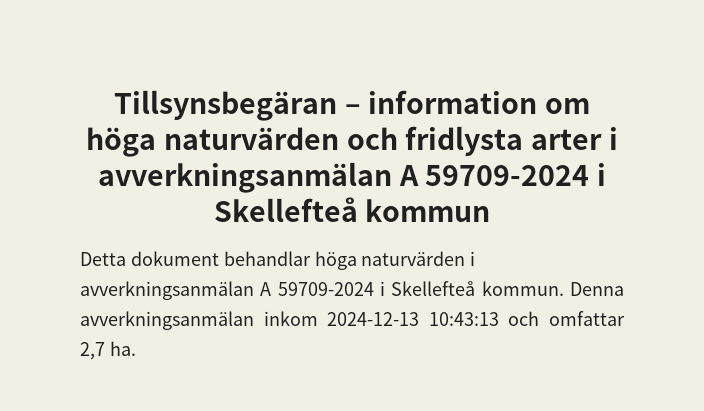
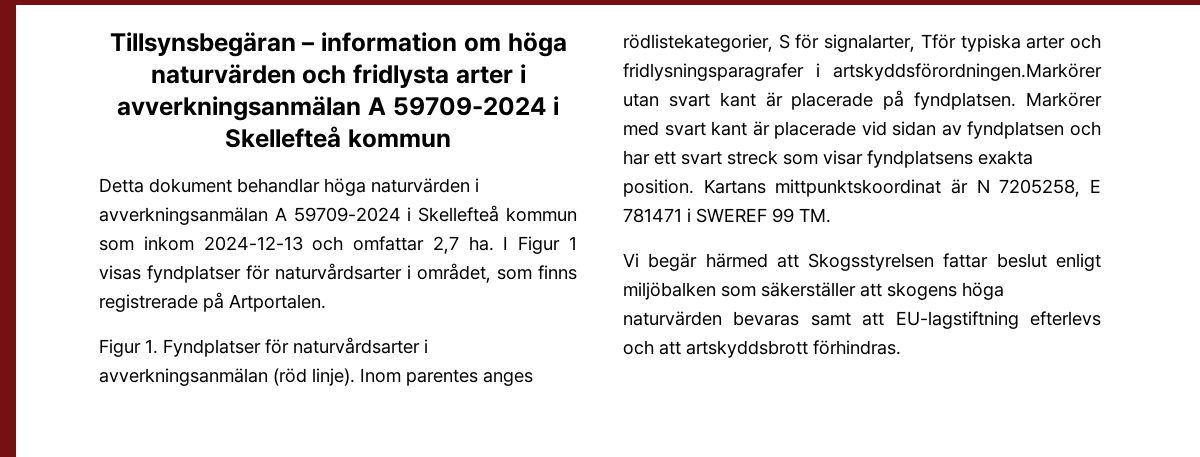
- Detta dokument behandlar höga naturvärden i avverkningsanmälan A 59709-2024 i Skellefteå kommun. Denna avverkningsanmälan inkom 2024-12-13 10:43:13 och omfattar 2,7 ha.
+ Detta dokument behandlar höga naturvärden i avverkningsanmälan A 59709-2024 i Skellefteå kommun som inkom 2024-12-13 och omfattar 2,7 ha.
+ I Figur 1 visas fyndplatser för naturvårdsarter i området, som finns registrerade på Artportalen.
+ Figur 1. Fyndplatser för naturvårdsarter i avverkningsanmälan (röd linje). Inom parentes anges rödlistekategorier, S för signalarter, Tför typiska arter och fridlysningsparagrafer i artskyddsförordningen.Markörer utan svart kant är placerade på fyndplatsen. Markörer med svart kant är placerade vid sidan av fyndplatsen och har ett svart streck som visar fyndplatsens exakta position. Kartans mittpunktskoordinat är N 7205258, E 781471 i SWEREF 99 TM.
+ Vi begär härmed att Skogsstyrelsen fattar beslut enligt miljöbalken som säkerställer att skogens höga naturvärden bevaras samt att EU-lagstiftning efterlevs och att artskyddsbrott förhindras.

